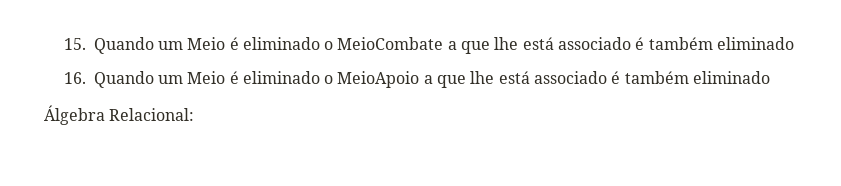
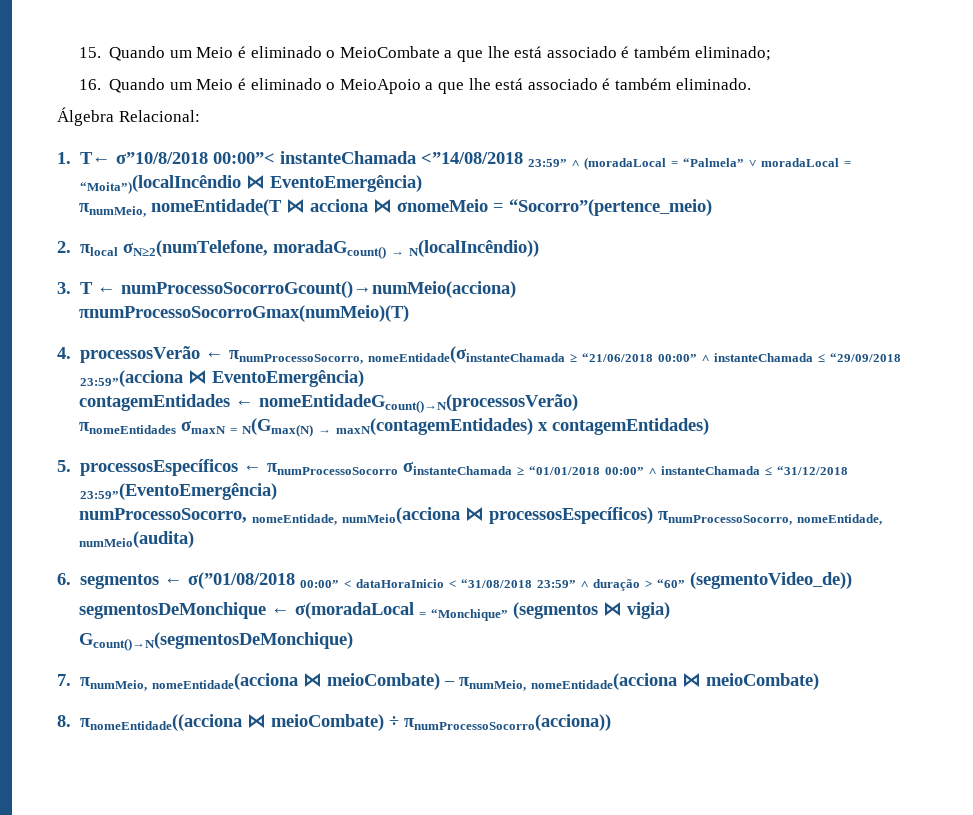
- 15. Quando um Meio é eliminado o MeioCombate a que lhe está associado é também eliminado
+ 15. Quando um Meio é eliminado o MeioCombate a que lhe está associado é também eliminado;
- 16. Quando um Meio é eliminado o MeioApoio a que lhe está associado é também eliminado
+ 16. Quando um Meio é eliminado o MeioApoio a que lhe está associado é também eliminado.
+ 1. T← σ”10/8/2018 00:00”< instanteChamada <”14/08/2018 23:59” ˄ (moradaLocal = “Palmela” ˅ moradaLocal = “Moita”)(localIncêndio ⋈ EventoEmergência)
+ πnumMeio, nomeEntidade(T ⋈ acciona ⋈ σnomeMeio = “Socorro”(pertence_meio)
+ 2. πlocal σN≥2(numTelefone, moradaGcount() → N(localIncêndio))
+ 3. T ← numProcessoSocorroGcount()→numMeio(acciona)
+ πnumProcessoSocorroGmax(numMeio)(T)
+ 4. processosVerão ← πnumProcessoSocorro, nomeEntidade(σinstanteChamada ≥ “21/06/2018 00:00” ˄ instanteChamada ≤ “29/09/2018 23:59”(acciona ⋈ EventoEmergência)
+ contagemEntidades ← nomeEntidadeGcount()→N(processosVerão)
+ πnomeEntidades σmaxN = N(Gmax(N) → maxN(contagemEntidades) x contagemEntidades)
+ 5. processosEspecíficos ← πnumProcessoSocorro σinstanteChamada ≥ “01/01/2018 00:00” ˄ instanteChamada ≤ “31/12/2018 23:59”(EventoEmergência)
+ numProcessoSocorro, nomeEntidade, numMeio(acciona ⋈ processosEspecíficos) πnumProcessoSocorro, nomeEntidade, numMeio(audita)
+ 6. segmentos ← σ(”01/08/2018 00:00” < dataHoraInicio < “31/08/2018 23:59” ˄ duração > “60” (segmentoVideo_de))
+ segmentosDeMonchique ← σ(moradaLocal = “Monchique” (segmentos ⋈ vigia)
+ Gcount()→N(segmentosDeMonchique)
+ 7. πnumMeio, nomeEntidade(acciona ⋈ meioCombate) – πnumMeio, nomeEntidade(acciona ⋈ meioCombate)
+ 8. πnomeEntidade((acciona ⋈ meioCombate) ÷ πnumProcessoSocorro(acciona))

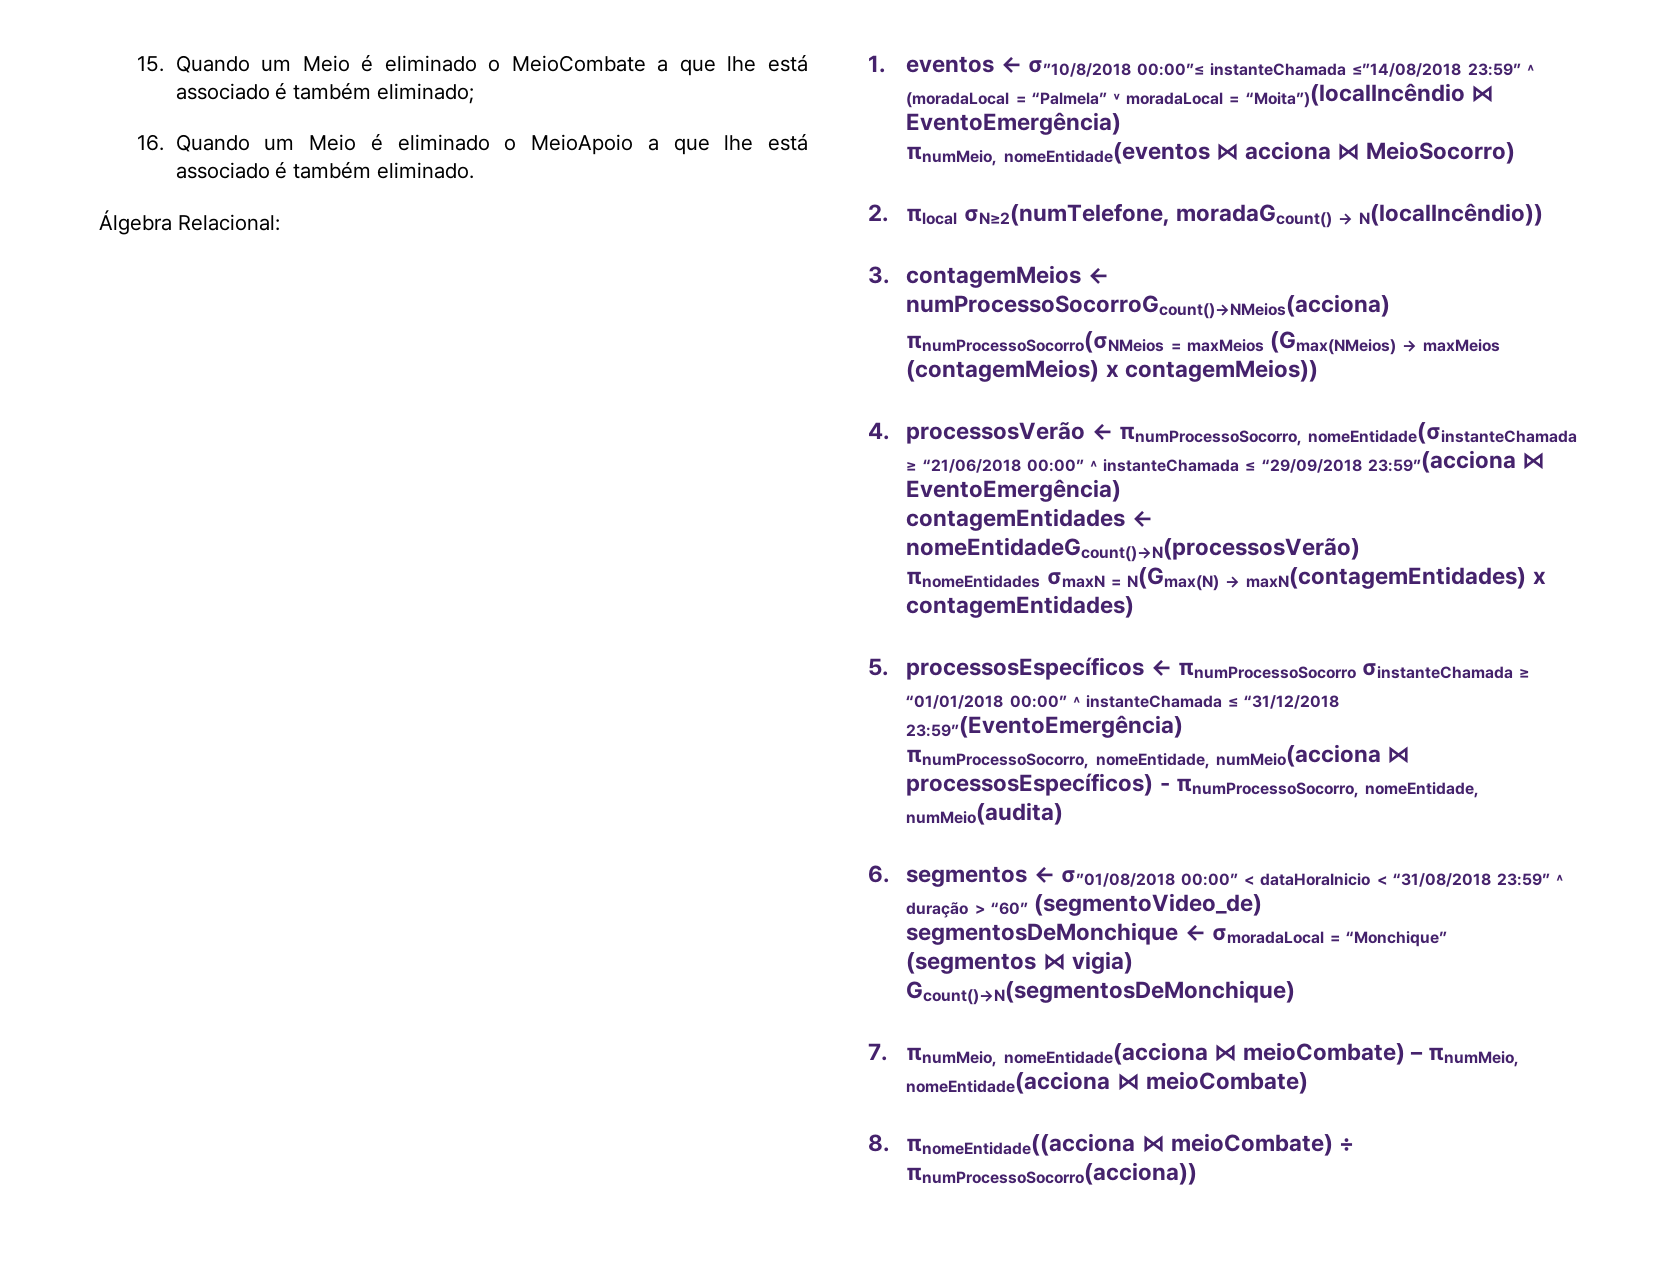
- 1. T← σ”10/8/2018 00:00”< instanteChamada <”14/08/2018 23:59” ˄ (moradaLocal = “Palmela” ˅ moradaLocal = “Moita”)(localIncêndio ⋈ EventoEmergência)
+ 1. eventos ← σ”10/8/2018 00:00”≤ instanteChamada ≤”14/08/2018 23:59” ˄ (moradaLocal = “Palmela” ˅ moradaLocal = “Moita”)(localIncêndio ⋈ EventoEmergência)
- πnumMeio, nomeEntidade(T ⋈ acciona ⋈ σnomeMeio = “Socorro”(pertence_meio)
+ πnumMeio, nomeEntidade(eventos ⋈ acciona ⋈ MeioSocorro)
- 3. T ← numProcessoSocorroGcount()→numMeio(acciona)
- πnumProcessoSocorroGmax(numMeio)(T)
+ 3. contagemMeios ← numProcessoSocorroGcount()→NMeios(acciona)
+ πnumProcessoSocorro(σNMeios = maxMeios (Gmax(NMeios) → maxMeios (contagemMeios) x contagemMeios))
- numProcessoSocorro, nomeEntidade, numMeio(acciona ⋈ processosEspecíficos) πnumProcessoSocorro, nomeEntidade, numMeio(audita)
+ πnumProcessoSocorro, nomeEntidade, numMeio(acciona ⋈ processosEspecíficos) - πnumProcessoSocorro, nomeEntidade, numMeio(audita)
- 6. segmentos ← σ(”01/08/2018 00:00” < dataHoraInicio < “31/08/2018 23:59” ˄ duração > “60” (segmentoVideo_de))
+ 6. segmentos ← σ”01/08/2018 00:00” < dataHoraInicio < “31/08/2018 23:59” ˄ duração > “60” (segmentoVideo_de)
- segmentosDeMonchique ← σ(moradaLocal = “Monchique” (segmentos ⋈ vigia)
+ segmentosDeMonchique ← σmoradaLocal = “Monchique” (segmentos ⋈ vigia)

